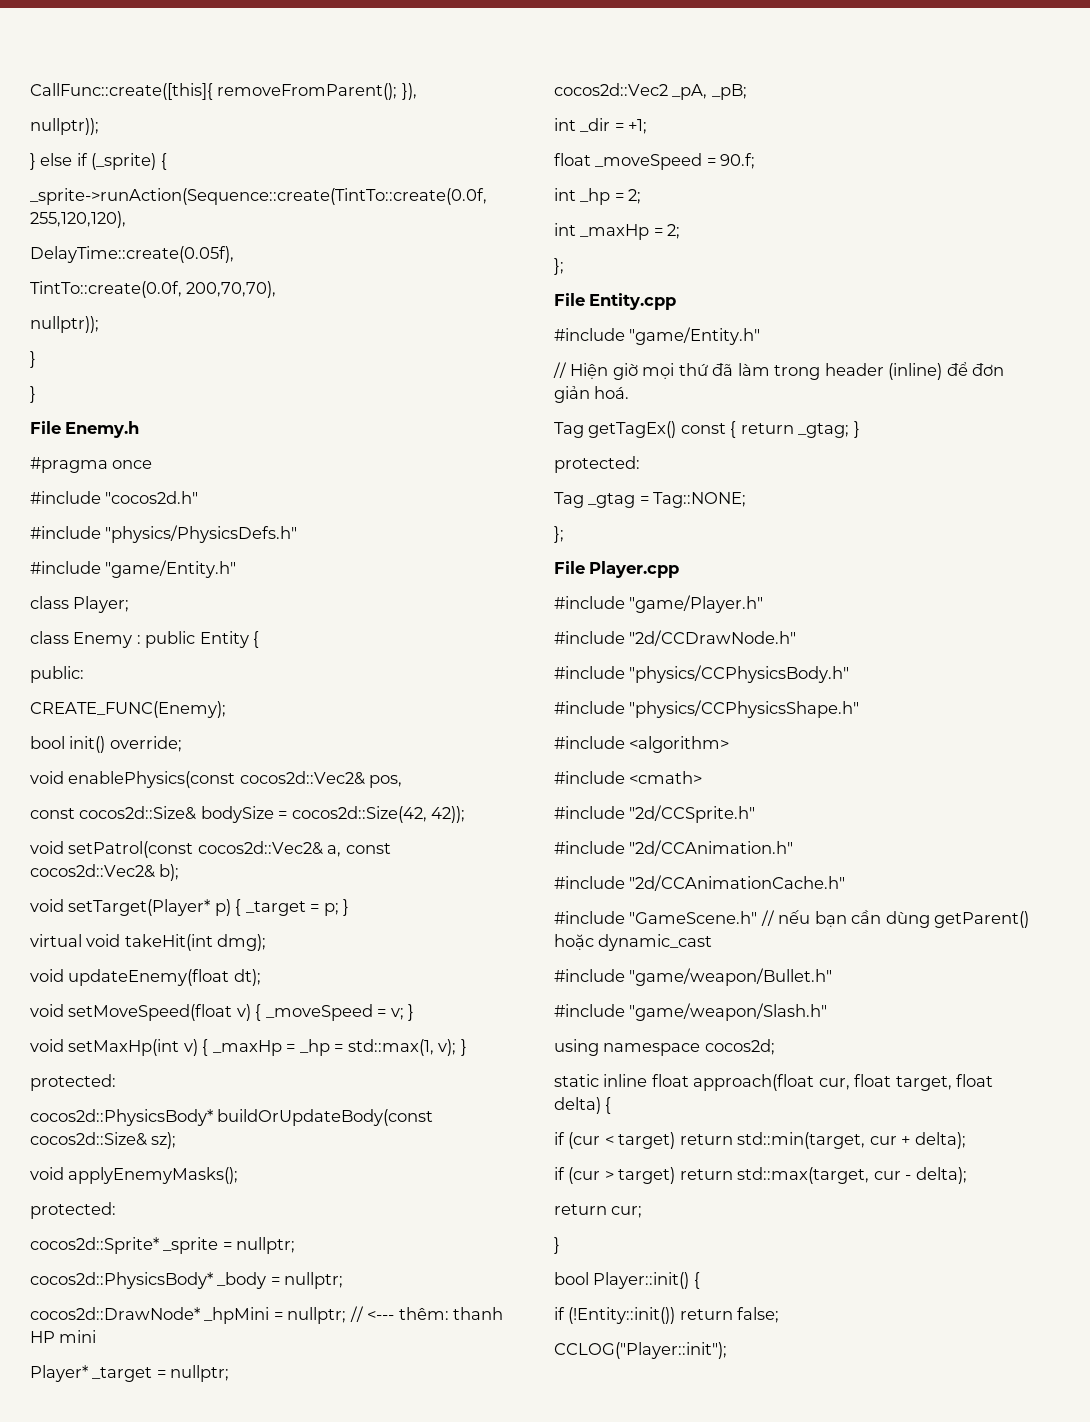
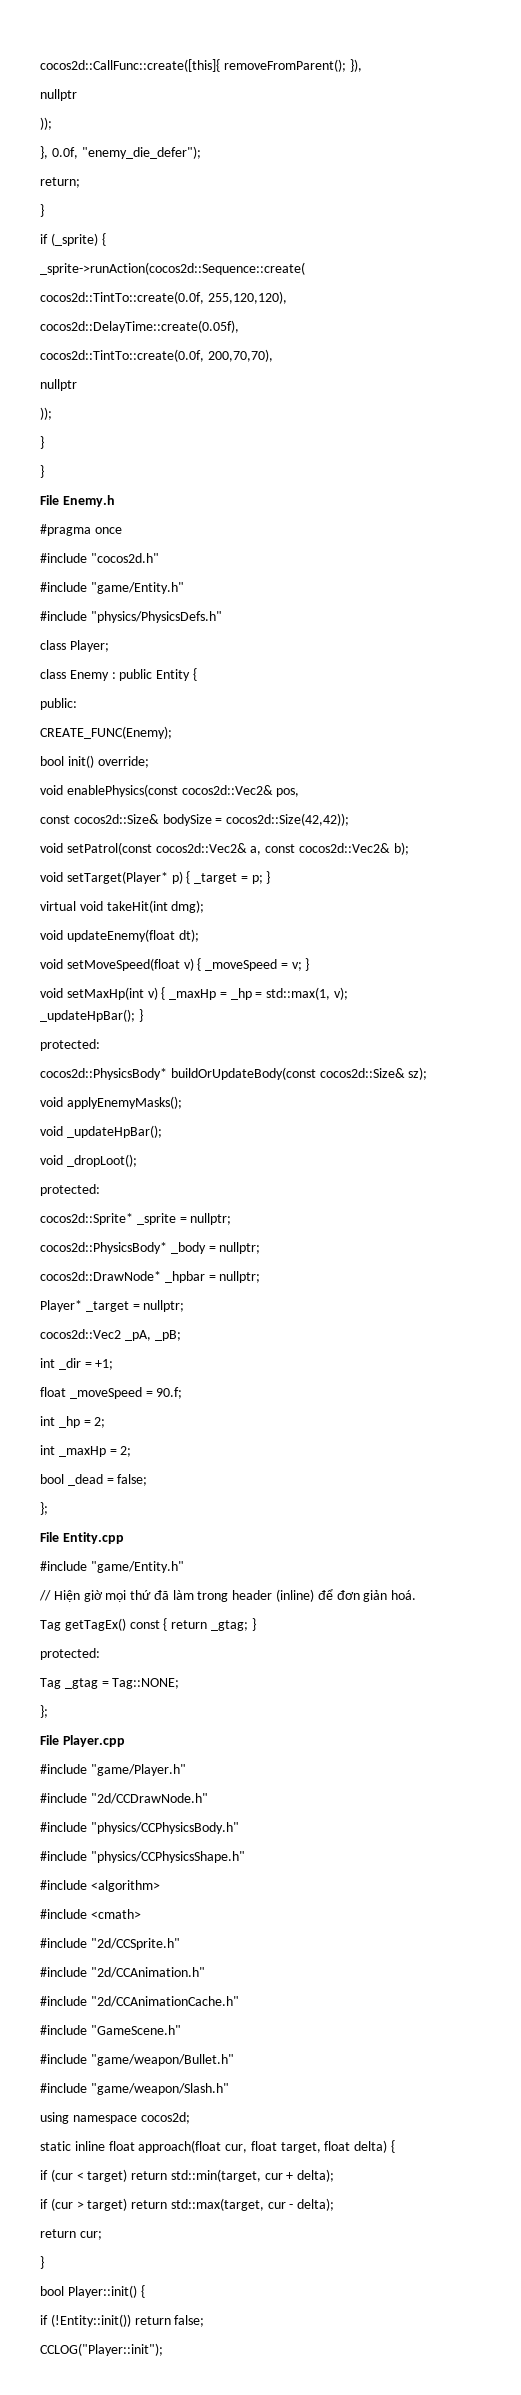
- CallFunc::create([this]{ removeFromParent(); }),
- nullptr));
- } else if (_sprite) {
+ cocos2d::CallFunc::create([this]{ removeFromParent(); }),
+ nullptr
+ ));
+ }, 0.0f, "enemy_die_defer");
+ return;
+ }
+ if (_sprite) {
- _sprite->runAction(Sequence::create(TintTo::create(0.0f, 255,120,120),
+ _sprite->runAction(cocos2d::Sequence::create(
+ cocos2d::TintTo::create(0.0f, 255,120,120),
- DelayTime::create(0.05f),
- TintTo::create(0.0f, 200,70,70),
- nullptr));
+ cocos2d::DelayTime::create(0.05f),
+ cocos2d::TintTo::create(0.0f, 200,70,70),
+ nullptr
+ ));
  #include "cocos2d.h"
+ #include "game/Entity.h"
  #include "physics/PhysicsDefs.h"
- #include "game/Entity.h"
- const cocos2d::Size& bodySize = cocos2d::Size(42, 42));
+ const cocos2d::Size& bodySize = cocos2d::Size(42,42));
- void setMaxHp(int v) { _maxHp = _hp = std::max(1, v); }
+ void setMaxHp(int v) { _maxHp = _hp = std::max(1, v); _updateHpBar(); }
+ void _updateHpBar();
+ void _dropLoot();
- cocos2d::DrawNode* _hpMini = nullptr; // <--- thêm: thanh HP mini
+ cocos2d::DrawNode* _hpbar = nullptr;
+ bool _dead = false;
- #include "GameScene.h" // nếu bạn cần dùng getParent() hoặc dynamic_cast
+ #include "GameScene.h"

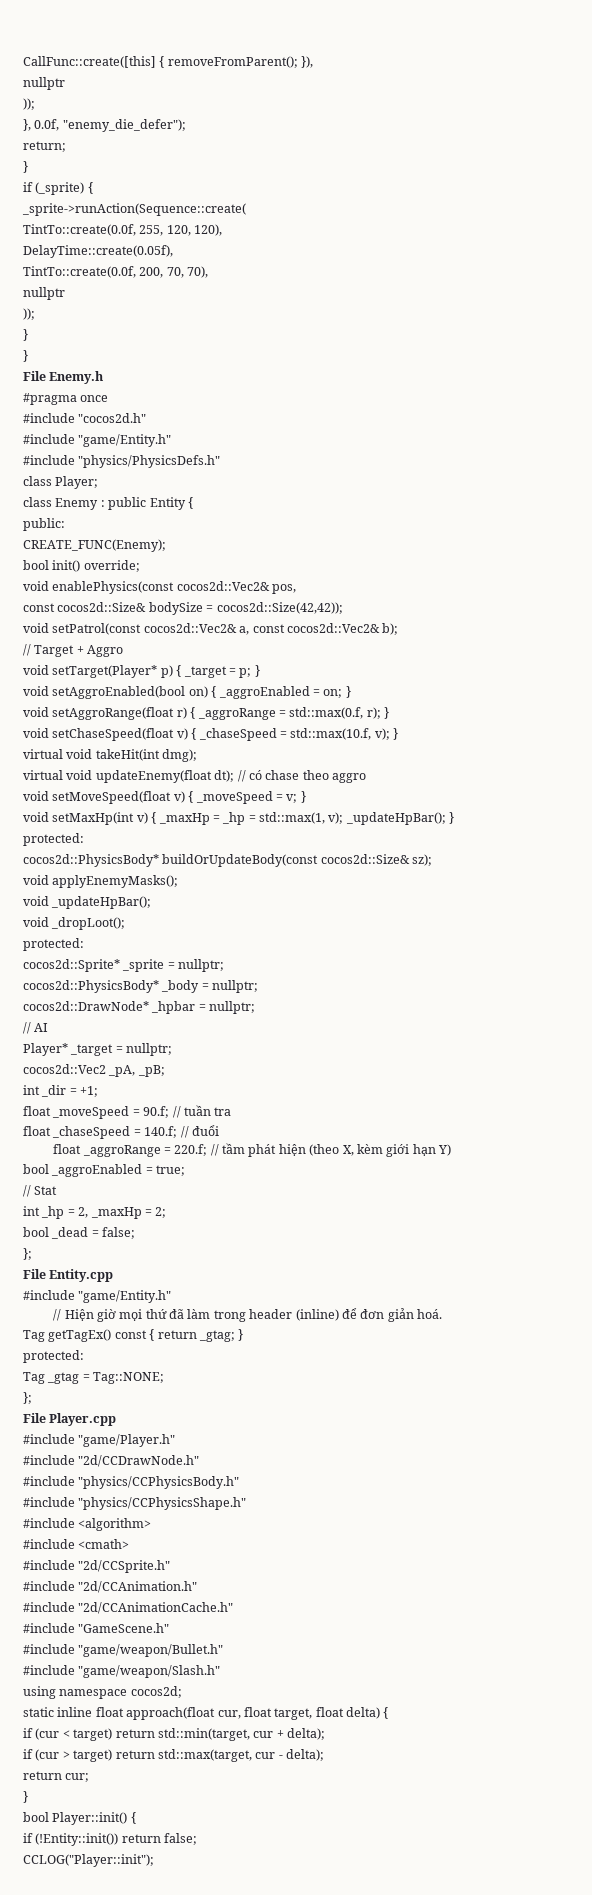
- cocos2d::CallFunc::create([this]{ removeFromParent(); }),
+ CallFunc::create([this] { removeFromParent(); }),
- _sprite->runAction(cocos2d::Sequence::create(
- cocos2d::TintTo::create(0.0f, 255,120,120),
- cocos2d::DelayTime::create(0.05f),
- cocos2d::TintTo::create(0.0f, 200,70,70),
+ _sprite->runAction(Sequence::create(
+ TintTo::create(0.0f, 255, 120, 120),
+ DelayTime::create(0.05f),
+ TintTo::create(0.0f, 200, 70, 70),
+ // Target + Aggro
+ void setAggroEnabled(bool on) { _aggroEnabled = on; }
+ void setAggroRange(float r) { _aggroRange = std::max(0.f, r); }
+ void setChaseSpeed(float v) { _chaseSpeed = std::max(10.f, v); }
- void updateEnemy(float dt);
+ virtual void updateEnemy(float dt); // có chase theo aggro
+ // AI
- float _moveSpeed = 90.f;
+ float _moveSpeed = 90.f; // tuần tra
+ float _chaseSpeed = 140.f; // đuổi
+ float _aggroRange = 220.f; // tầm phát hiện (theo X, kèm giới hạn Y)
+ bool _aggroEnabled = true;
+ // Stat
- int _hp = 2;
- int _maxHp = 2;
+ int _hp = 2, _maxHp = 2;

